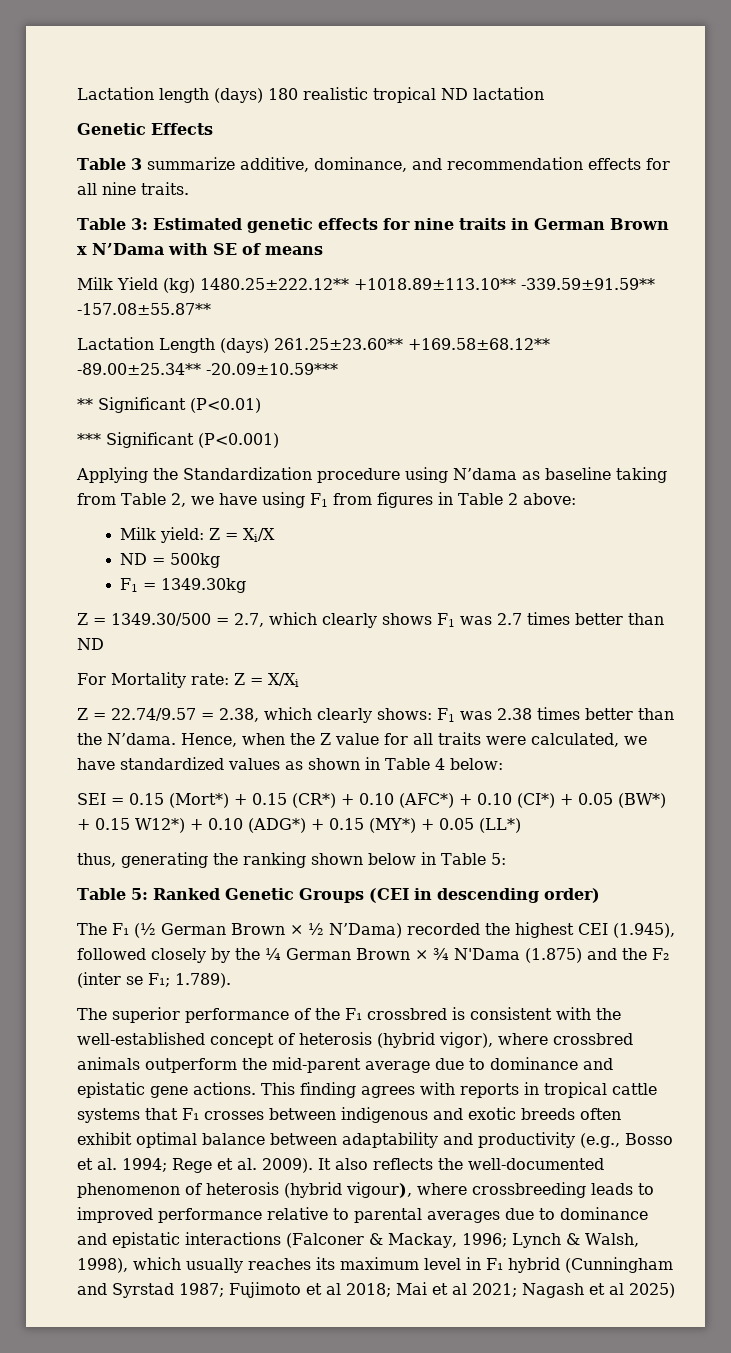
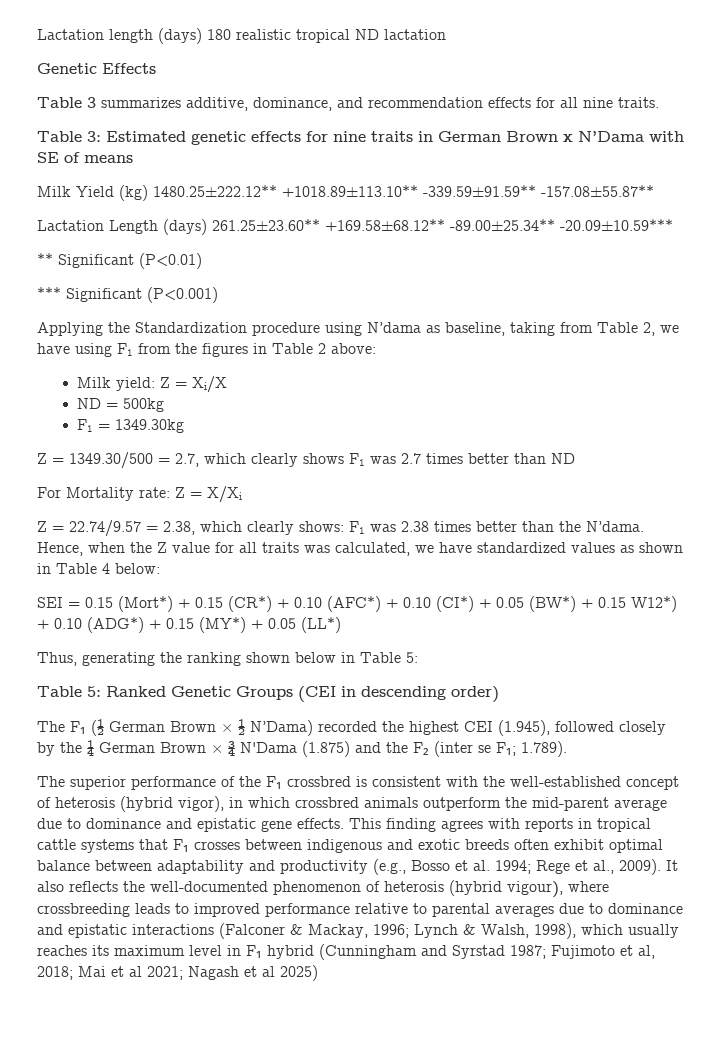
- Table 3 summarize additive, dominance, and recommendation effects for all nine traits.
+ Table 3 summarizes additive, dominance, and recommendation effects for all nine traits.
- Applying the Standardization procedure using N’dama as baseline taking from Table 2, we have using F1 from figures in Table 2 above:
+ Applying the Standardization procedure using N’dama as baseline, taking from Table 2, we have using F1 from the figures in Table 2 above:
- Hence, when the Z value for all traits were calculated, we have standardized values as shown in Table 4 below:
+ Hence, when the Z value for all traits was calculated, we have standardized values as shown in Table 4 below:
- thus, generating the ranking shown below in Table 5:
+ Thus, generating the ranking shown below in Table 5:
- The superior performance of the F₁ crossbred is consistent with the well-established concept of heterosis (hybrid vigor), where crossbred animals outperform the mid-parent average due to dominance and epistatic gene actions.
+ The superior performance of the F₁ crossbred is consistent with the well-established concept of heterosis (hybrid vigor), in which crossbred animals outperform the mid-parent average due to dominance and epistatic gene effects.
- This finding agrees with reports in tropical cattle systems that F₁ crosses between indigenous and exotic breeds often exhibit optimal balance between adaptability and productivity (e.g., Bosso et al. 1994; Rege et al. 2009).
+ This finding agrees with reports in tropical cattle systems that F₁ crosses between indigenous and exotic breeds often exhibit optimal balance between adaptability and productivity (e.g., Bosso et al. 1994; Rege et al., 2009).
- It also reflects the well-documented phenomenon of heterosis (hybrid vigour), where crossbreeding leads to improved performance relative to parental averages due to dominance and epistatic interactions (Falconer & Mackay, 1996; Lynch & Walsh, 1998), which usually reaches its maximum level in F₁ hybrid (Cunningham and Syrstad 1987; Fujimoto et al 2018; Mai et al 2021; Nagash et al 2025)
+ It also reflects the well-documented phenomenon of heterosis (hybrid vigour), where crossbreeding leads to improved performance relative to parental averages due to dominance and epistatic interactions (Falconer & Mackay, 1996; Lynch & Walsh, 1998), which usually reaches its maximum level in F₁ hybrid (Cunningham and Syrstad 1987; Fujimoto et al, 2018; Mai et al 2021; Nagash et al 2025)

